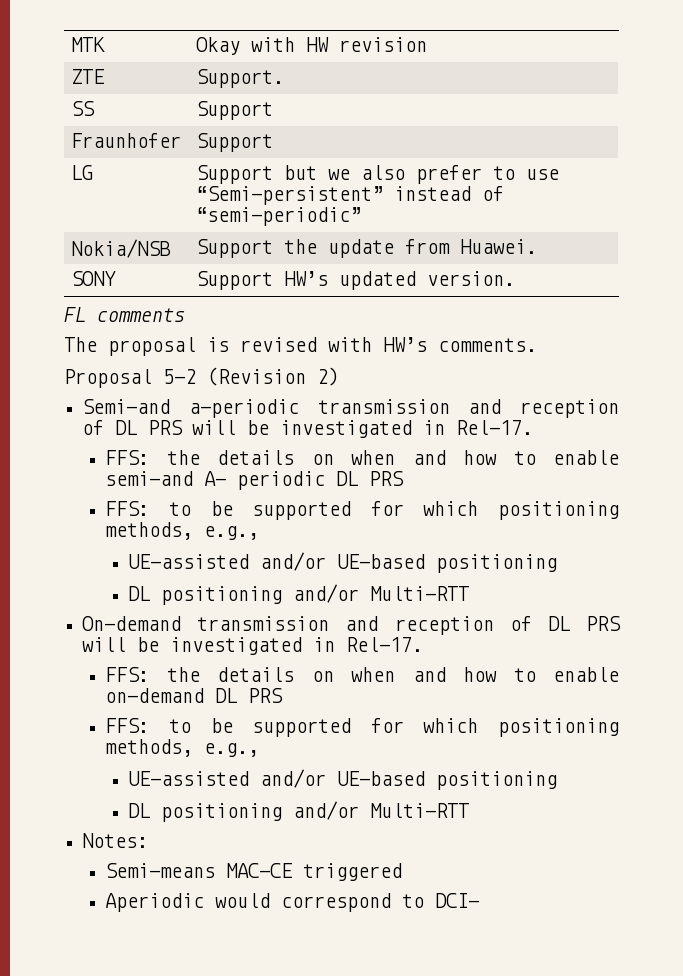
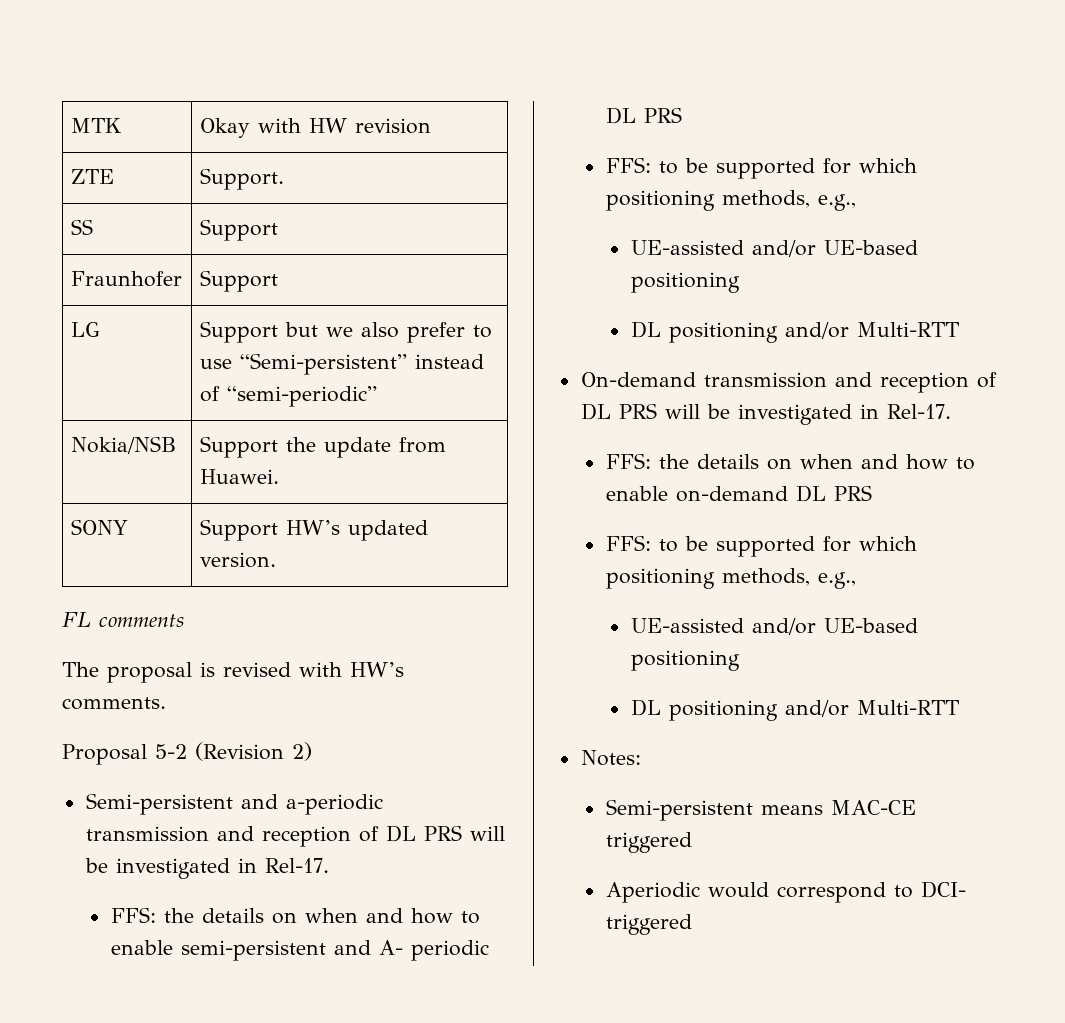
- Semi-and a-periodic transmission and reception of DL PRS will be investigated in Rel-17.
+ Semi-persistent and a-periodic transmission and reception of DL PRS will be investigated in Rel-17.
- FFS: the details on when and how to enable semi-and A- periodic DL PRS
+ FFS: the details on when and how to enable semi-persistent and A- periodic DL PRS
- Semi-means MAC-CE triggered
+ Semi-persistent means MAC-CE triggered
- Aperiodic would correspond to DCI-
+ Aperiodic would correspond to DCI- triggered

